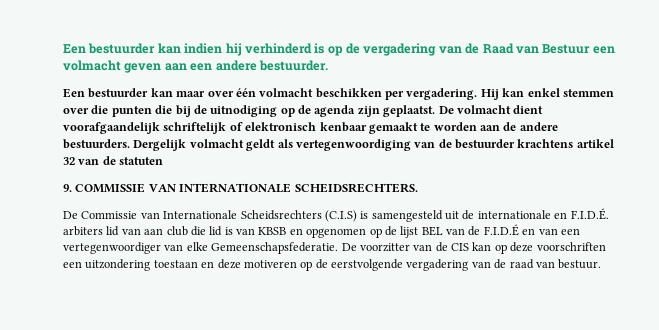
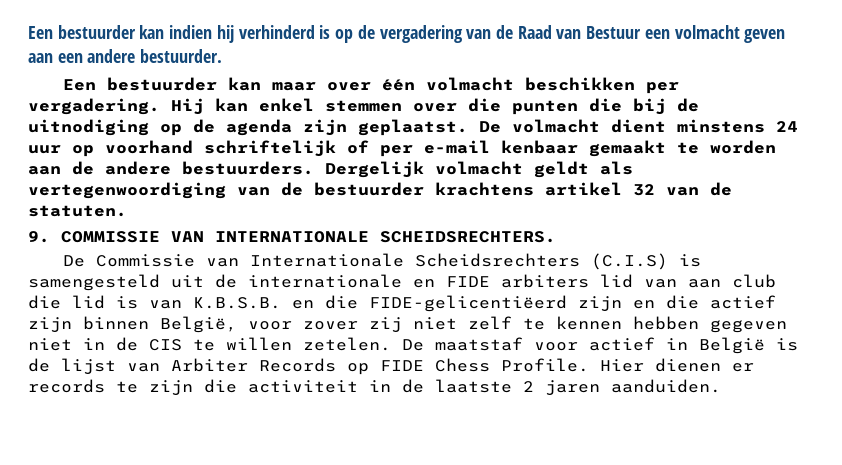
- De volmacht dient voorafgaandelijk schriftelijk of elektronisch kenbaar gemaakt te worden aan de andere bestuurders.
+ De volmacht dient minstens 24 uur op voorhand schriftelijk of per e-mail kenbaar gemaakt te worden aan de andere bestuurders.
- Dergelijk volmacht geldt als vertegenwoordiging van de bestuurder krachtens artikel 32 van de statuten
+ Dergelijk volmacht geldt als vertegenwoordiging van de bestuurder krachtens artikel 32 van de statuten.
- De Commissie van Internationale Scheidsrechters (C.I.S) is samengesteld uit de internationale en F.I.D.É. arbiters lid van aan club die lid is van KBSB en opgenomen op de lijst BEL van de F.I.D.É en van een vertegenwoordiger van elke Gemeenschapsfederatie. De voorzitter van de CIS kan op deze voorschriften een uitzondering toestaan en deze motiveren op de eerstvolgende vergadering van de raad van bestuur.
+ De Commissie van Internationale Scheidsrechters (C.I.S) is samengesteld uit de internationale en FIDE arbiters lid van aan club die lid is van K.B.S.B. en die FIDE-gelicentiëerd zijn en die actief zijn binnen België, voor zover zij niet zelf te kennen hebben gegeven niet in de CIS te willen zetelen. De maatstaf voor actief in België is de lijst van Arbiter Records op FIDE Chess Profile. Hier dienen er records te zijn die activiteit in de laatste 2 jaren aanduiden.

